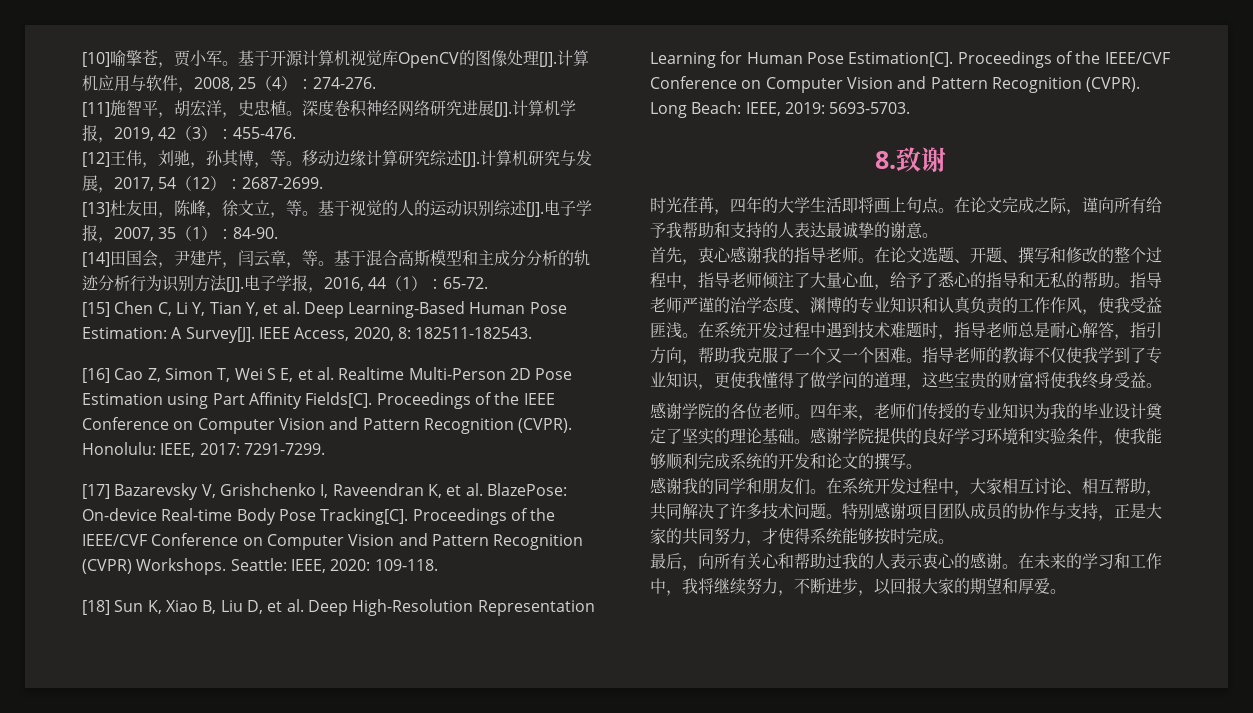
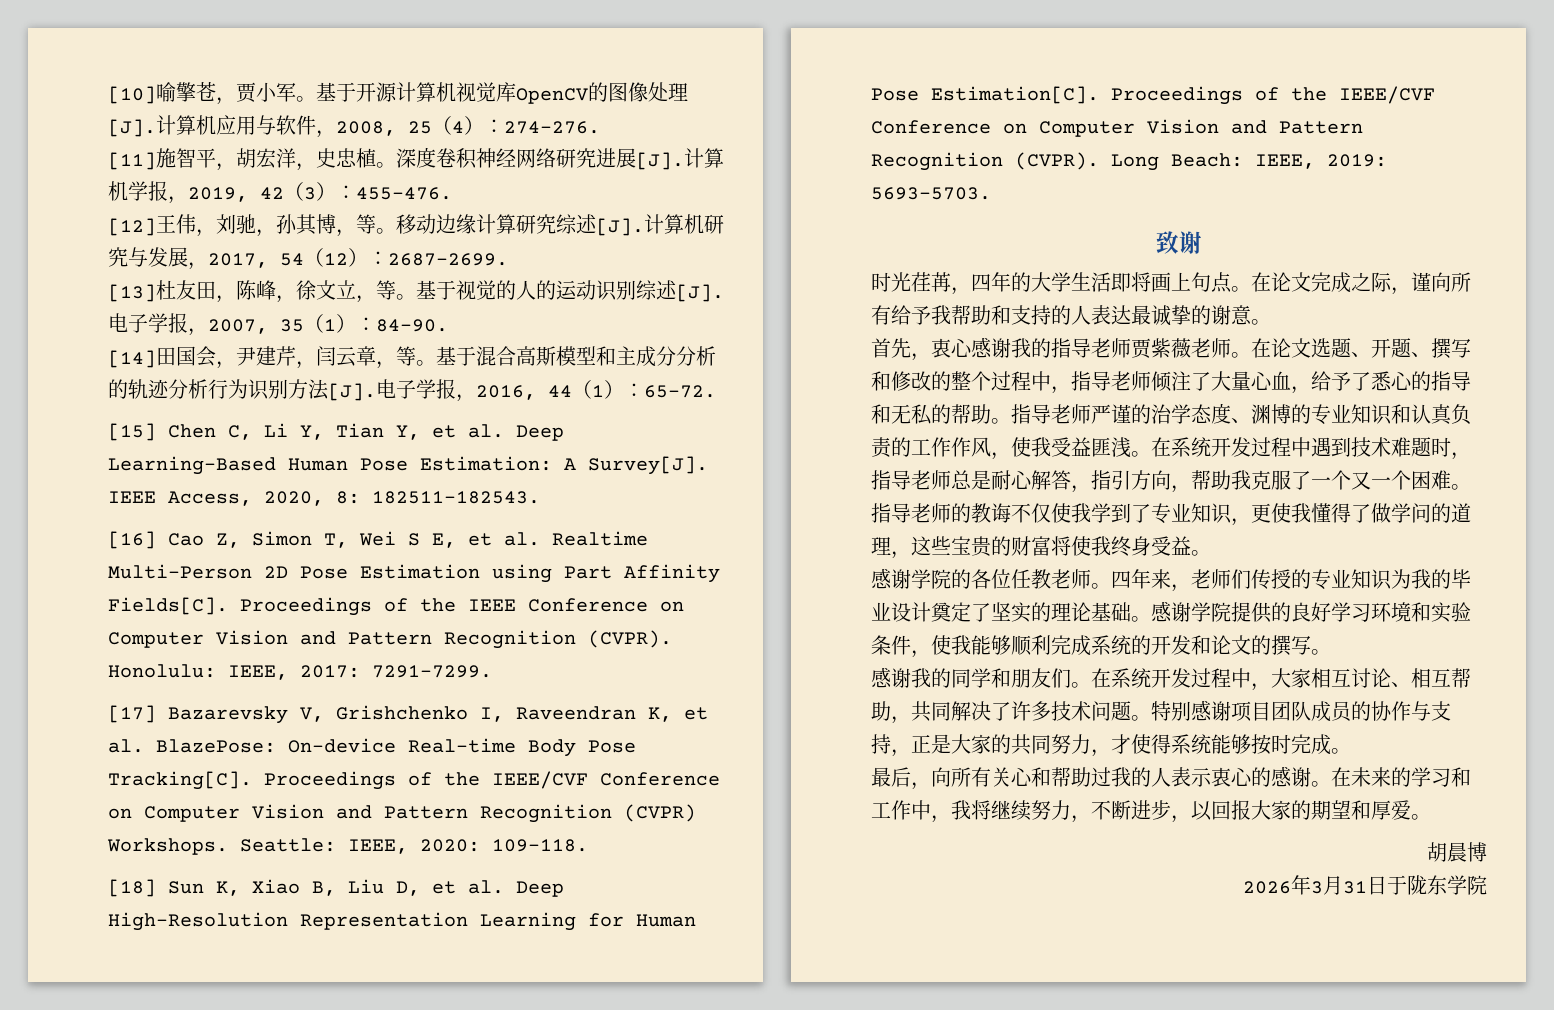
- 8.致谢
+ 致谢
- 首先，衷心感谢我的指导老师。
+ 首先，衷心感谢我的指导老师贾紫薇老师。
- 感谢学院的各位老师。
+ 感谢学院的各位任教老师。
+ 胡晨博
+ 2026年3月31日于陇东学院

